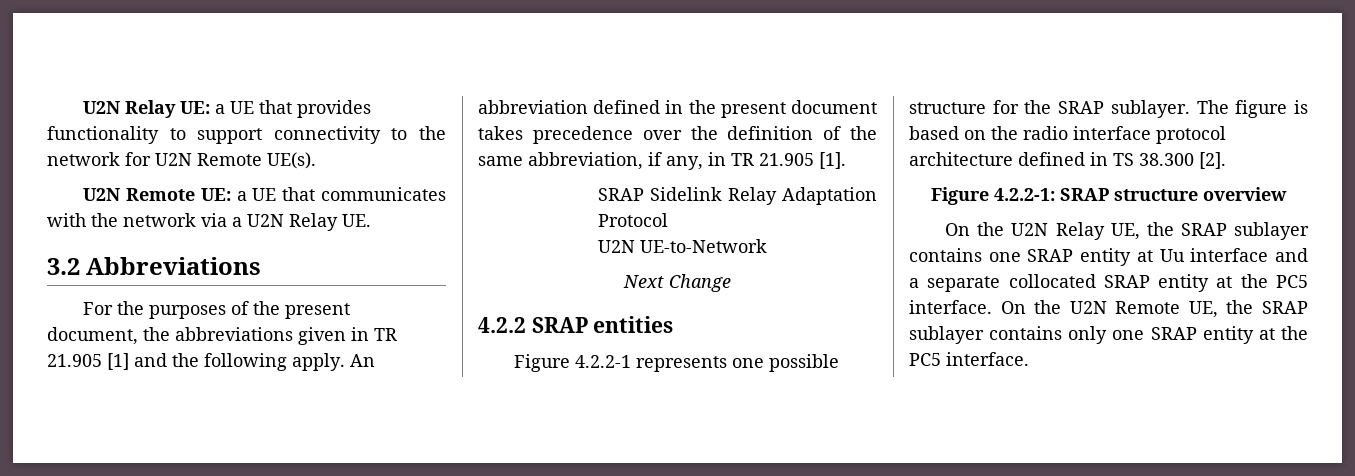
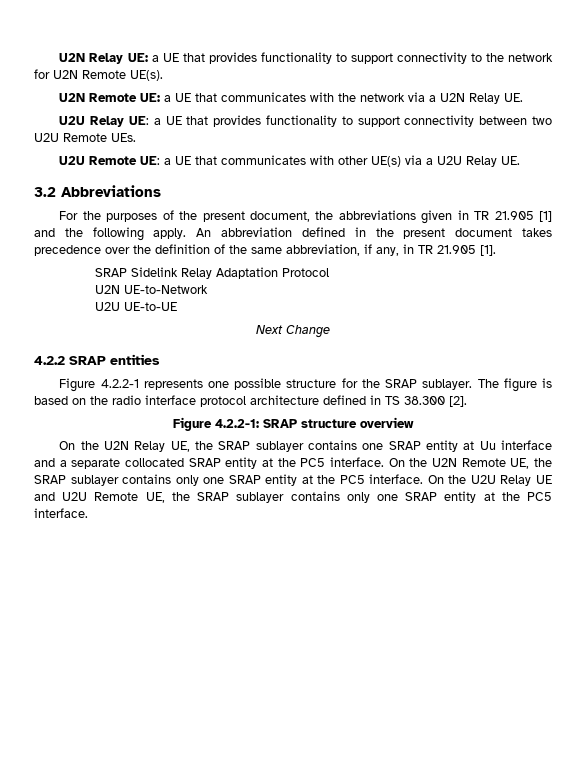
+ U2U Relay UE: a UE that provides functionality to support connectivity between two U2U Remote UEs.
+ U2U Remote UE: a UE that communicates with other UE(s) via a U2U Relay UE.
+ U2U UE-to-UE
+ On the U2U Relay UE and U2U Remote UE, the SRAP sublayer contains only one SRAP entity at the PC5 interface.

